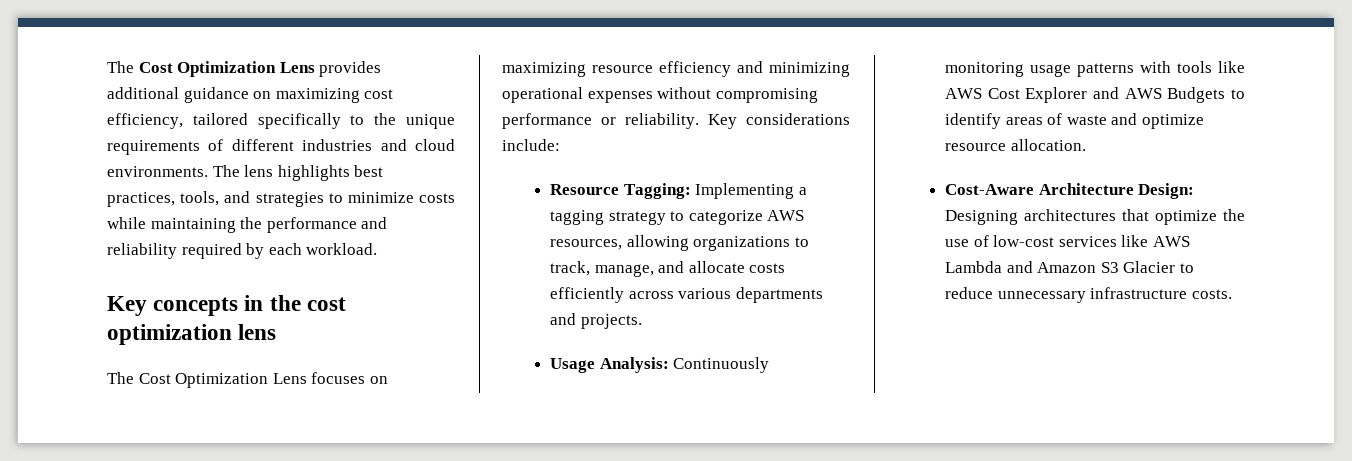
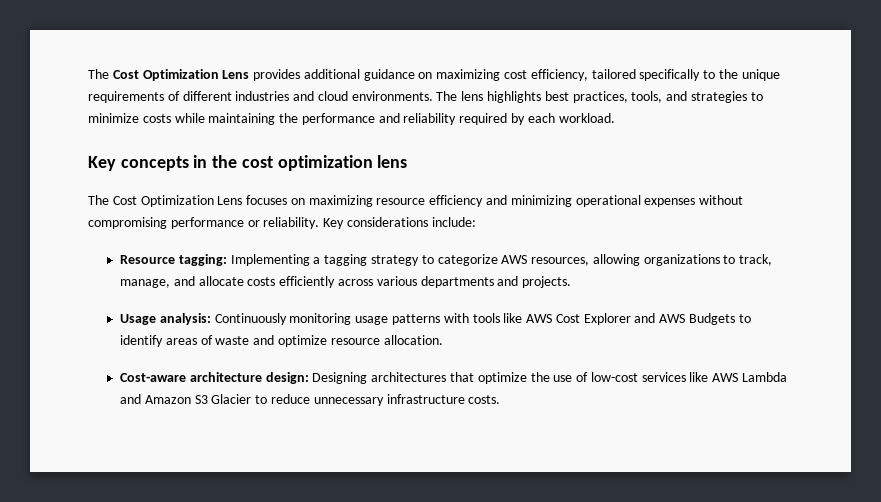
- Resource Tagging: Implementing a tagging strategy to categorize AWS resources, allowing organizations to track, manage, and allocate costs efficiently across various departments and projects.
+ Resource tagging: Implementing a tagging strategy to categorize AWS resources, allowing organizations to track, manage, and allocate costs efficiently across various departments and projects.
- Usage Analysis: Continuously monitoring usage patterns with tools like AWS Cost Explorer and AWS Budgets to identify areas of waste and optimize resource allocation.
+ Usage analysis: Continuously monitoring usage patterns with tools like AWS Cost Explorer and AWS Budgets to identify areas of waste and optimize resource allocation.
- Cost-Aware Architecture Design: Designing architectures that optimize the use of low-cost services like AWS Lambda and Amazon S3 Glacier to reduce unnecessary infrastructure costs.
+ Cost-aware architecture design: Designing architectures that optimize the use of low-cost services like AWS Lambda and Amazon S3 Glacier to reduce unnecessary infrastructure costs.

